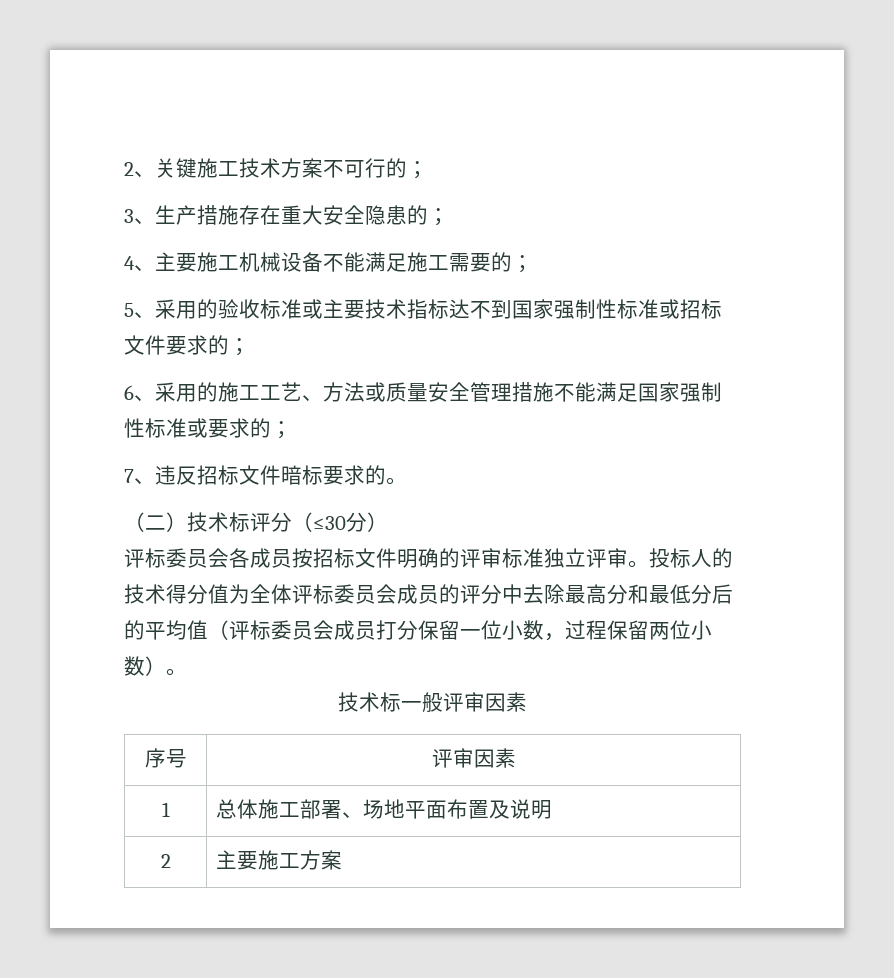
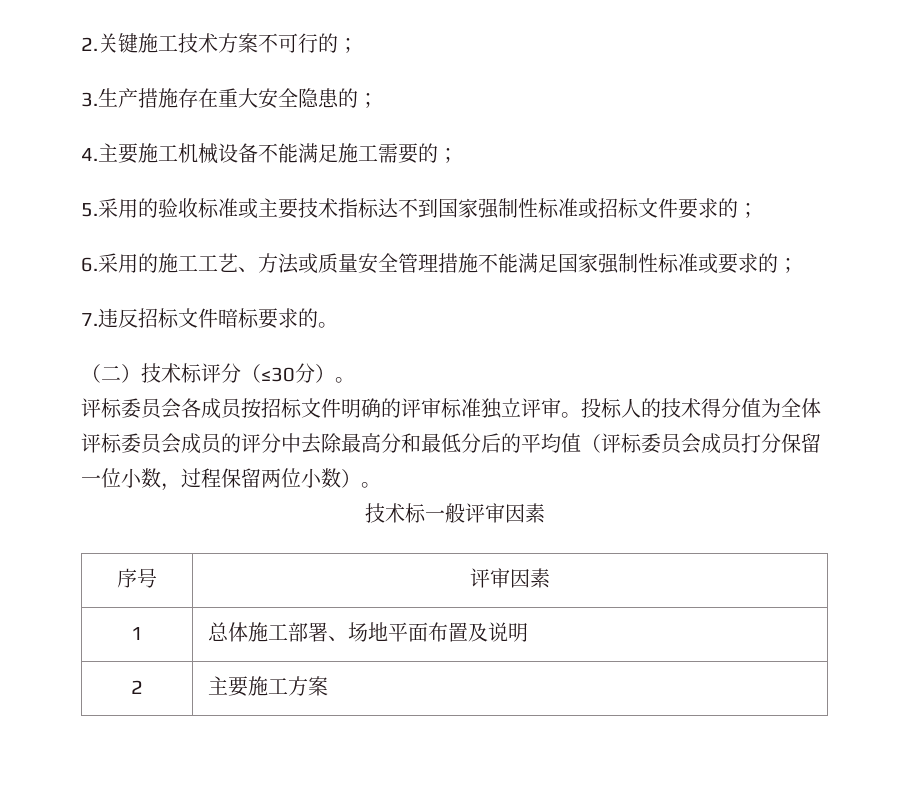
- 2、关键施工技术方案不可行的；
+ 2.关键施工技术方案不可行的；
- 3、生产措施存在重大安全隐患的；
+ 3.生产措施存在重大安全隐患的；
- 4、主要施工机械设备不能满足施工需要的；
+ 4.主要施工机械设备不能满足施工需要的；
- 5、采用的验收标准或主要技术指标达不到国家强制性标准或招标文件要求的；
+ 5.采用的验收标准或主要技术指标达不到国家强制性标准或招标文件要求的；
- 6、采用的施工工艺、方法或质量安全管理措施不能满足国家强制性标准或要求的；
+ 6.采用的施工工艺、方法或质量安全管理措施不能满足国家强制性标准或要求的；
- 7、违反招标文件暗标要求的。
+ 7.违反招标文件暗标要求的。
- （二）技术标评分（≤30分）
+ （二）技术标评分（≤30分）。

